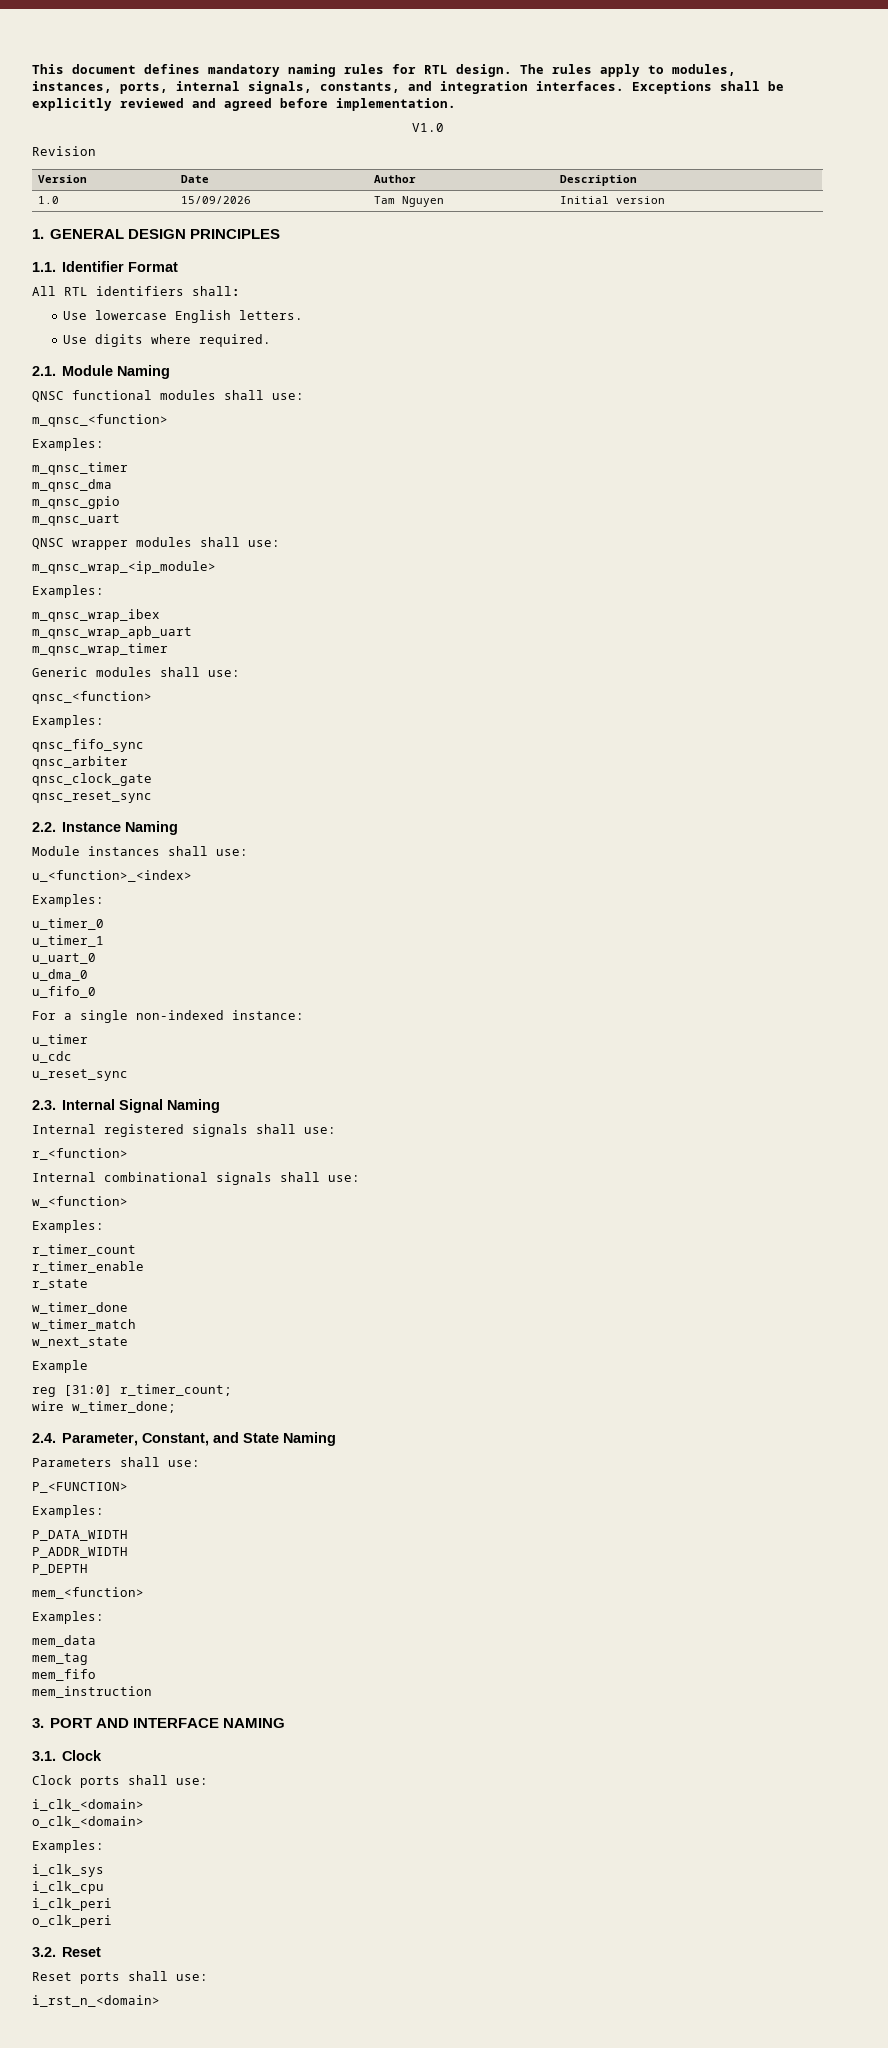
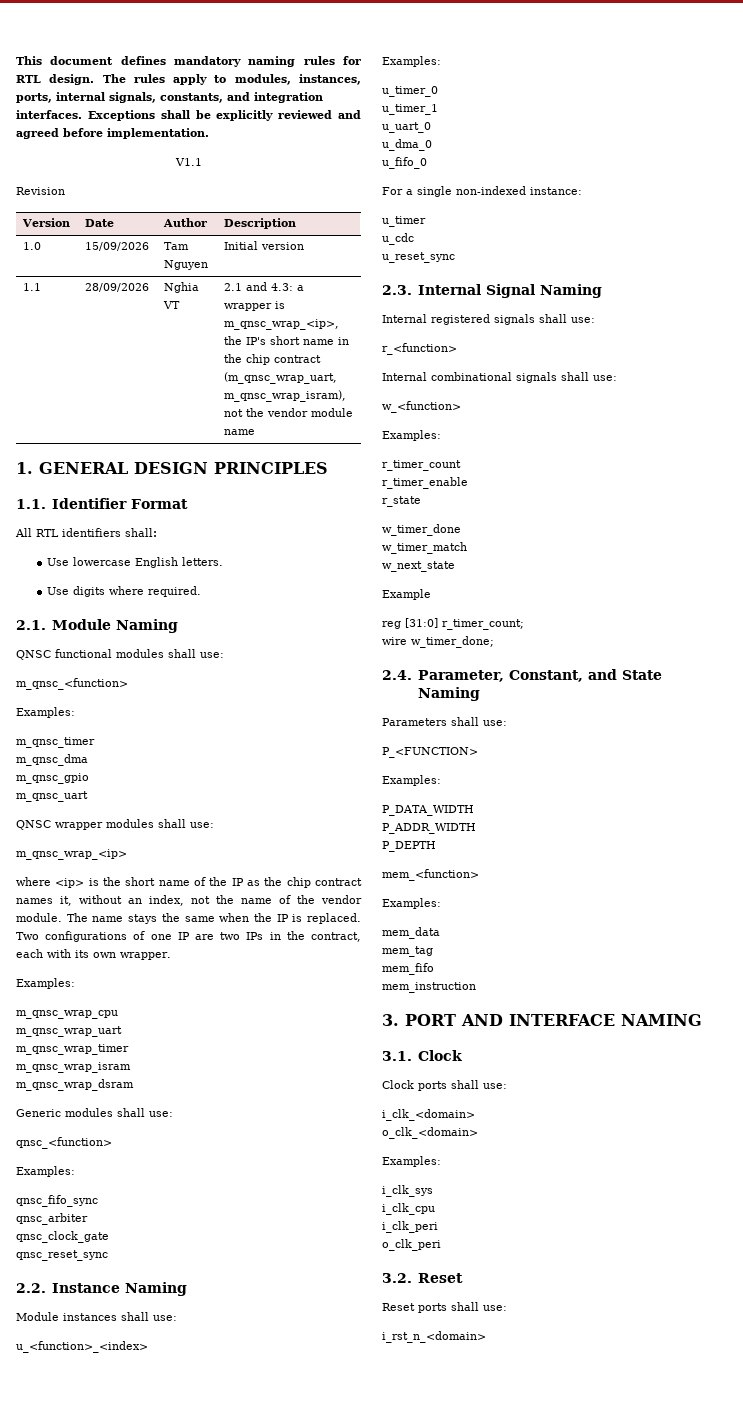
- V1.0
+ V1.1
+ 1.1 | 28/09/2026 | Nghia VT | 2.1 and 4.3: a wrapper is m_qnsc_wrap_<ip>, the IP's short name in the chip contract (m_qnsc_wrap_uart, m_qnsc_wrap_isram), not the vendor module name
- m_qnsc_wrap_<ip_module>
+ m_qnsc_wrap_<ip>
+ where <ip> is the short name of the IP as the chip contract names it, without an index, not the name of the vendor module. The name stays the same when the IP is replaced. Two configurations of one IP are two IPs in the contract, each with its own wrapper.
  Examples:
- m_qnsc_wrap_ibex
- m_qnsc_wrap_apb_uart
+ m_qnsc_wrap_cpu
+ m_qnsc_wrap_uart
+ m_qnsc_wrap_isram
+ m_qnsc_wrap_dsram

